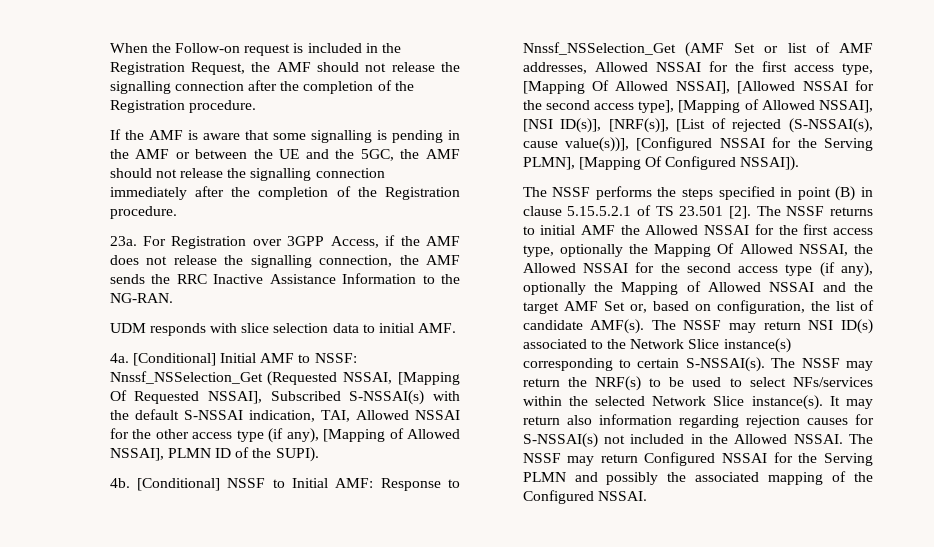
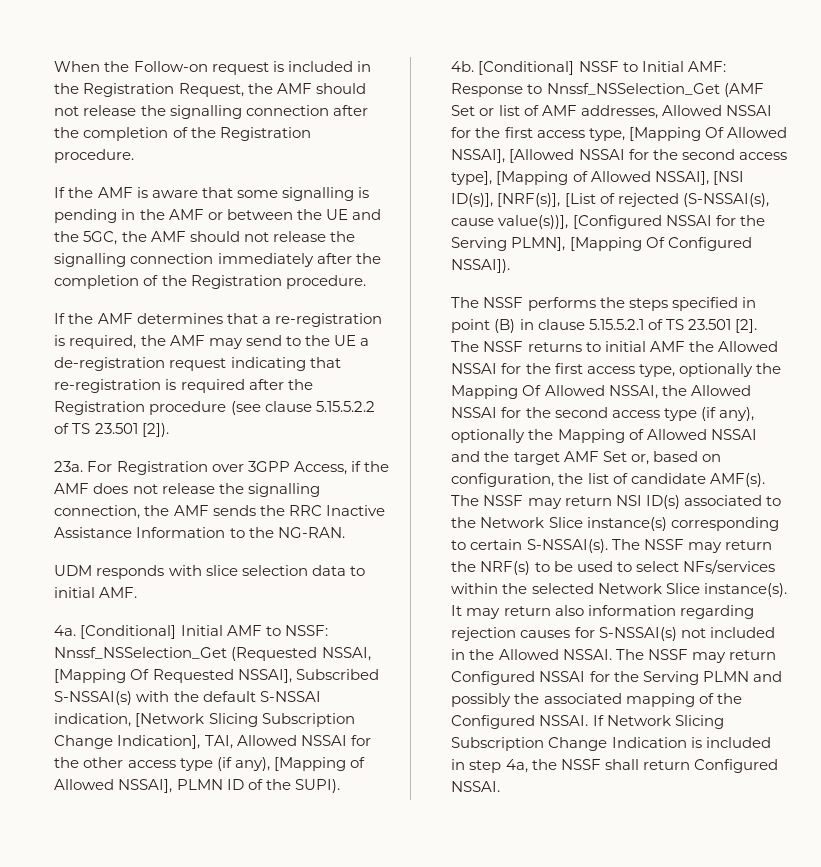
+ If the AMF determines that a re-registration is required, the AMF may send to the UE a de-registration request indicating that re-registration is required after the Registration procedure (see clause 5.15.5.2.2 of TS 23.501 [2]).
- [Conditional] Initial AMF to NSSF: Nnssf_NSSelection_Get (Requested NSSAI, [Mapping Of Requested NSSAI], Subscribed S-NSSAI(s) with the default S-NSSAI indication, TAI, Allowed NSSAI for the other access type (if any), [Mapping of Allowed NSSAI], PLMN ID of the SUPI).
+ [Conditional] Initial AMF to NSSF: Nnssf_NSSelection_Get (Requested NSSAI, [Mapping Of Requested NSSAI], Subscribed S-NSSAI(s) with the default S-NSSAI indication, [Network Slicing Subscription Change Indication], TAI, Allowed NSSAI for the other access type (if any), [Mapping of Allowed NSSAI], PLMN ID of the SUPI).
+ If Network Slicing Subscription Change Indication is included in step 4a, the NSSF shall return Configured NSSAI.

